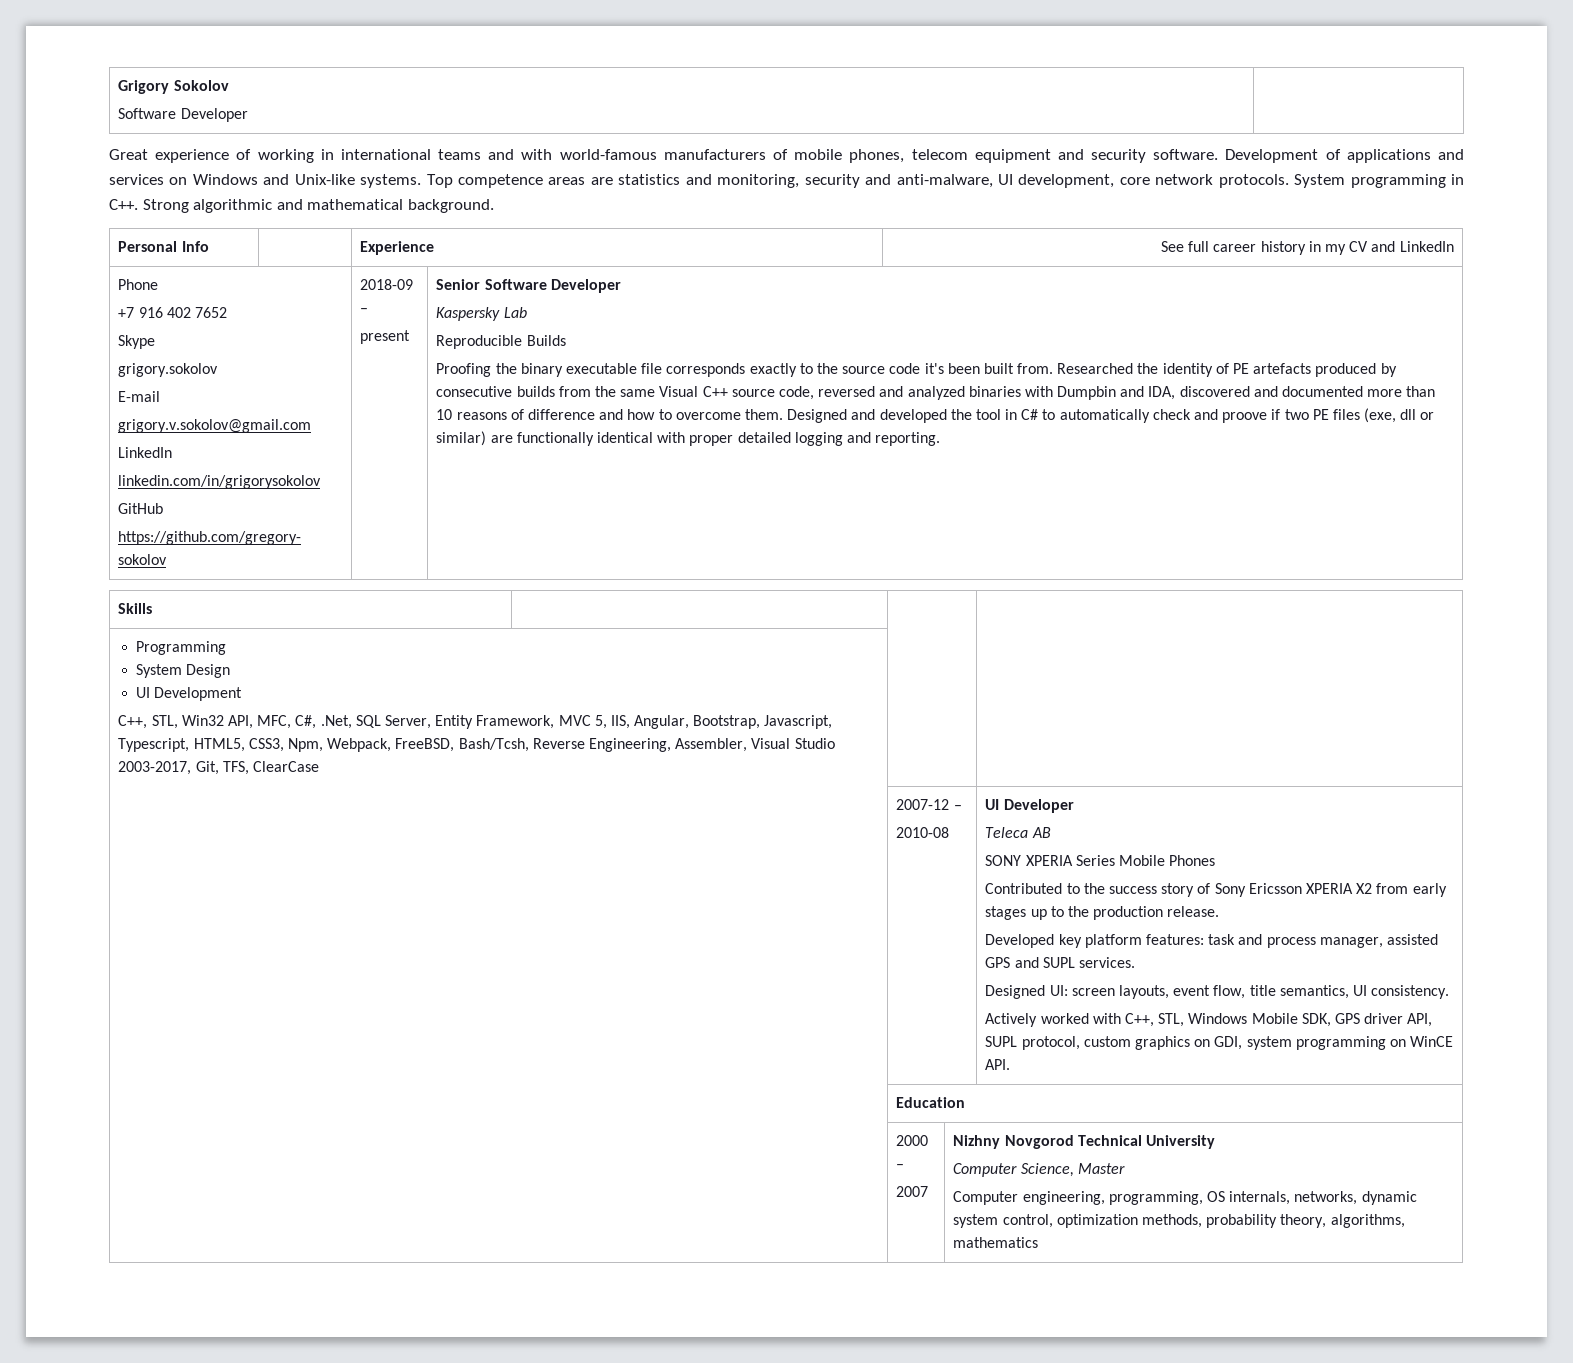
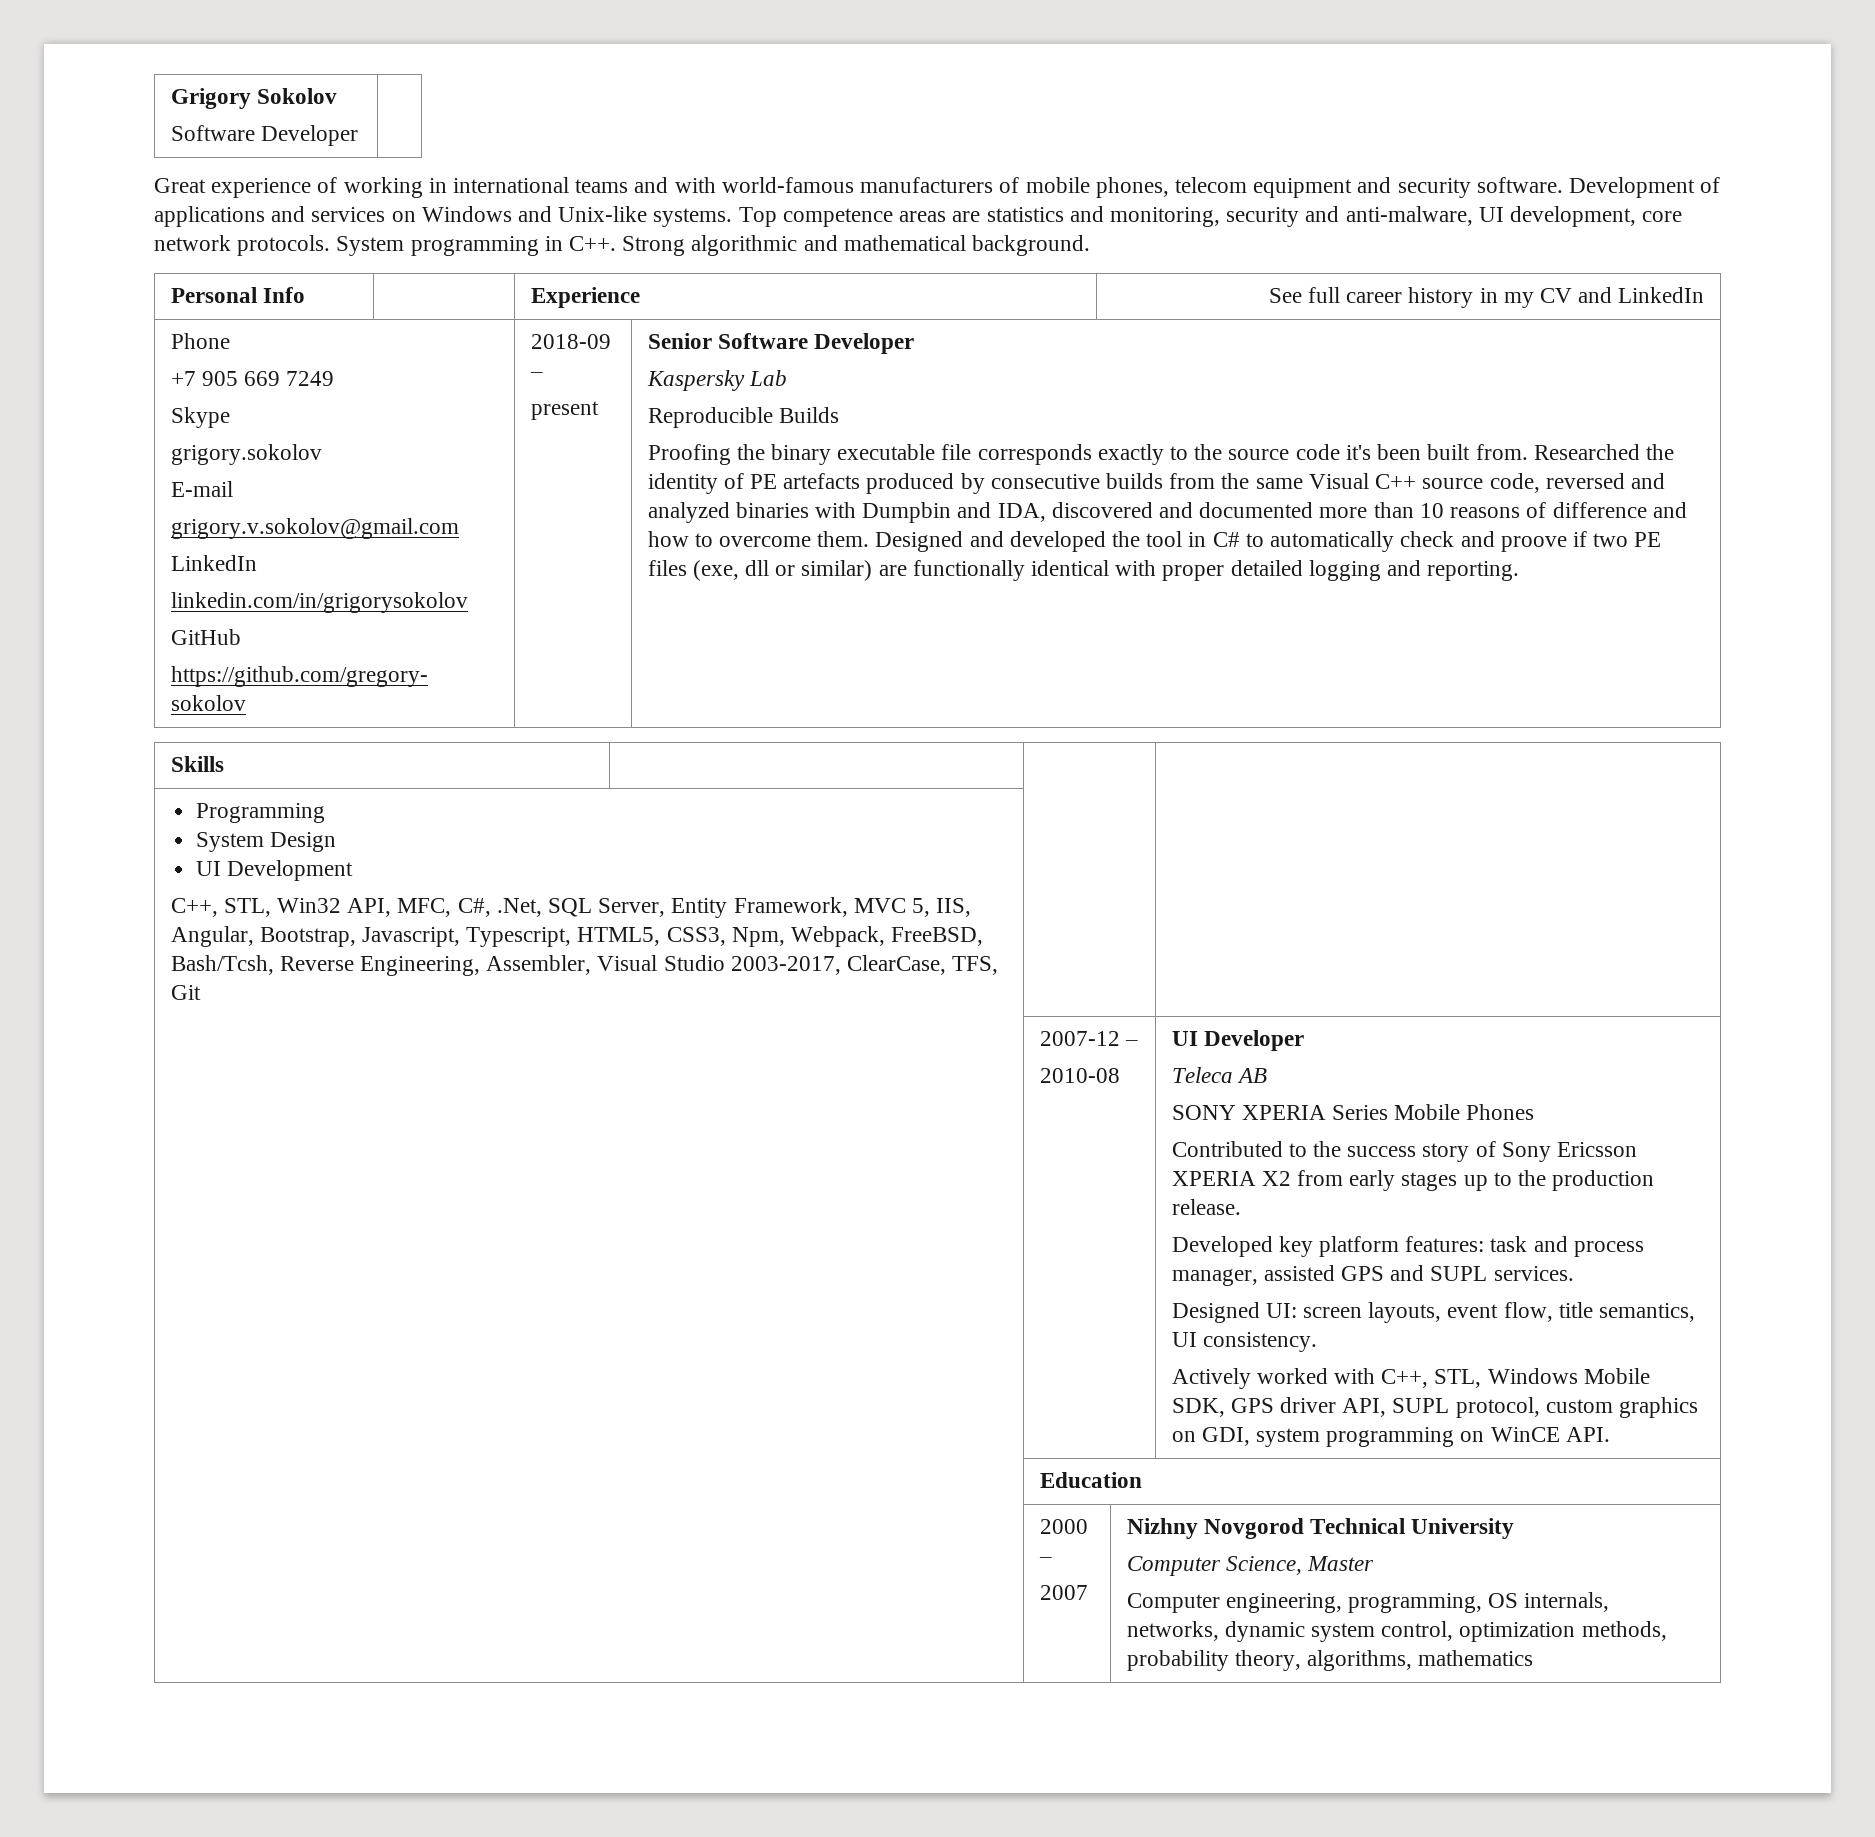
- +7 916 402 7652
+ +7 905 669 7249
  Programming
  System Design
  UI Development
- C++, STL, Win32 API, MFC, C#, .Net, SQL Server, Entity Framework, MVC 5, IIS, Angular, Bootstrap, Javascript, Typescript, HTML5, CSS3, Npm, Webpack, FreeBSD, Bash/Tcsh, Reverse Engineering, Assembler, Visual Studio 2003-2017, Git, TFS, ClearCase | |
+ C++, STL, Win32 API, MFC, C#, .Net, SQL Server, Entity Framework, MVC 5, IIS, Angular, Bootstrap, Javascript, Typescript, HTML5, CSS3, Npm, Webpack, FreeBSD, Bash/Tcsh, Reverse Engineering, Assembler, Visual Studio 2003-2017, ClearCase, TFS, Git | |

